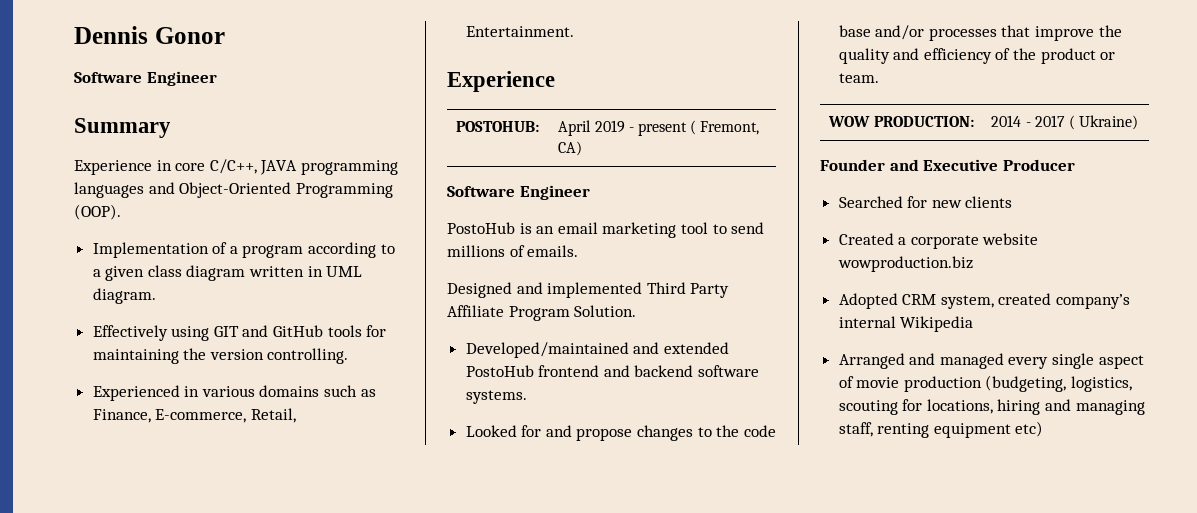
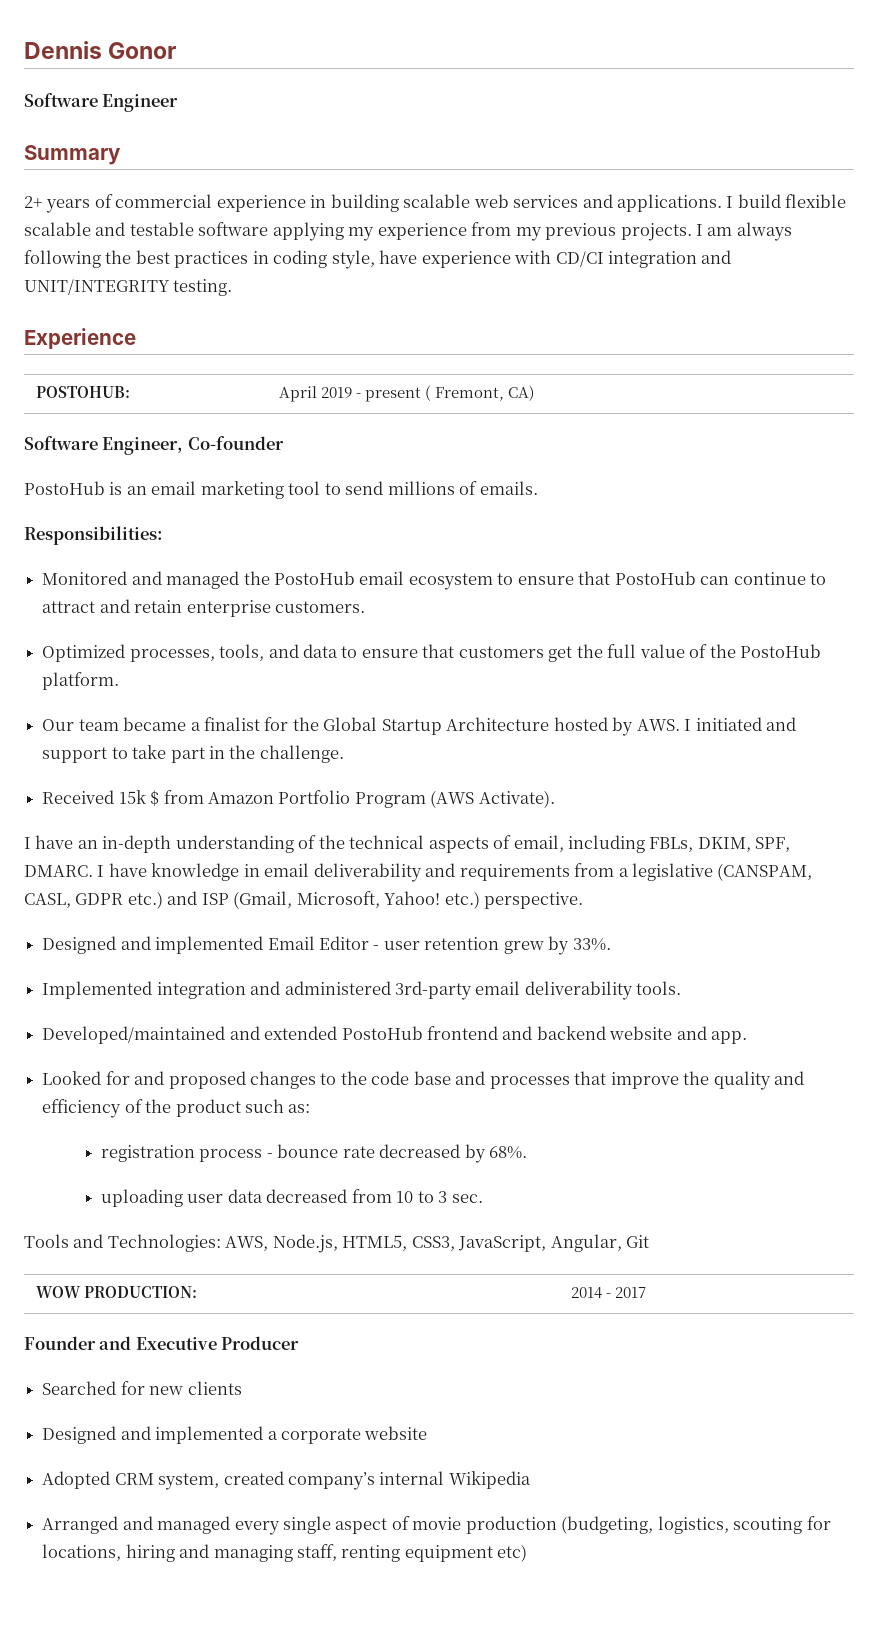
- Experience in core C/C++, JAVA programming languages and Object-Oriented Programming (OOP).
- Implementation of a program according to a given class diagram written in UML diagram.
- Effectively using GIT and GitHub tools for maintaining the version controlling.
- Experienced in various domains such as Finance, E-commerce, Retail, Entertainment.
+ 2+ years of commercial experience in building scalable web services and applications. I build flexible scalable and testable software applying my experience from my previous projects. I am always following the best practices in coding style, have experience with CD/CI integration and UNIT/INTEGRITY testing.
  POSTOHUB: | April 2019 - present ( Fremont, CA)
- Software Engineer
+ Software Engineer, Co-founder
- Designed and implemented Third Party Affiliate Program Solution.
+ Responsibilities:
+ Monitored and managed the PostoHub email ecosystem to ensure that PostoHub can continue to attract and retain enterprise customers.
+ Optimized processes, tools, and data to ensure that customers get the full value of the PostoHub platform.
+ Our team became a finalist for the Global Startup Architecture hosted by AWS. I initiated and support to take part in the challenge.
+ Received 15k $ from Amazon Portfolio Program (AWS Activate).
+ I have an in-depth understanding of the technical aspects of email, including FBLs, DKIM, SPF, DMARC. I have knowledge in email deliverability and requirements from a legislative (CANSPAM, CASL, GDPR etc.) and ISP (Gmail, Microsoft, Yahoo! etc.) perspective.
+ Designed and implemented Email Editor - user retention grew by 33%.
+ Implemented integration and administered 3rd-party email deliverability tools.
- Developed/maintained and extended PostoHub frontend and backend software systems.
+ Developed/maintained and extended PostoHub frontend and backend website and app.
- Looked for and propose changes to the code base and/or processes that improve the quality and efficiency of the product or team.
+ Looked for and proposed changes to the code base and processes that improve the quality and efficiency of the product such as:
+ registration process - bounce rate decreased by 68%.
+ uploading user data decreased from 10 to 3 sec.
+ Tools and Technologies: AWS, Node.js, HTML5, CSS3, JavaScript, Angular, Git
- WOW PRODUCTION: | 2014 - 2017 ( Ukraine)
+ WOW PRODUCTION: | 2014 - 2017
- Created a corporate website wowproduction.biz
+ Designed and implemented a corporate website

